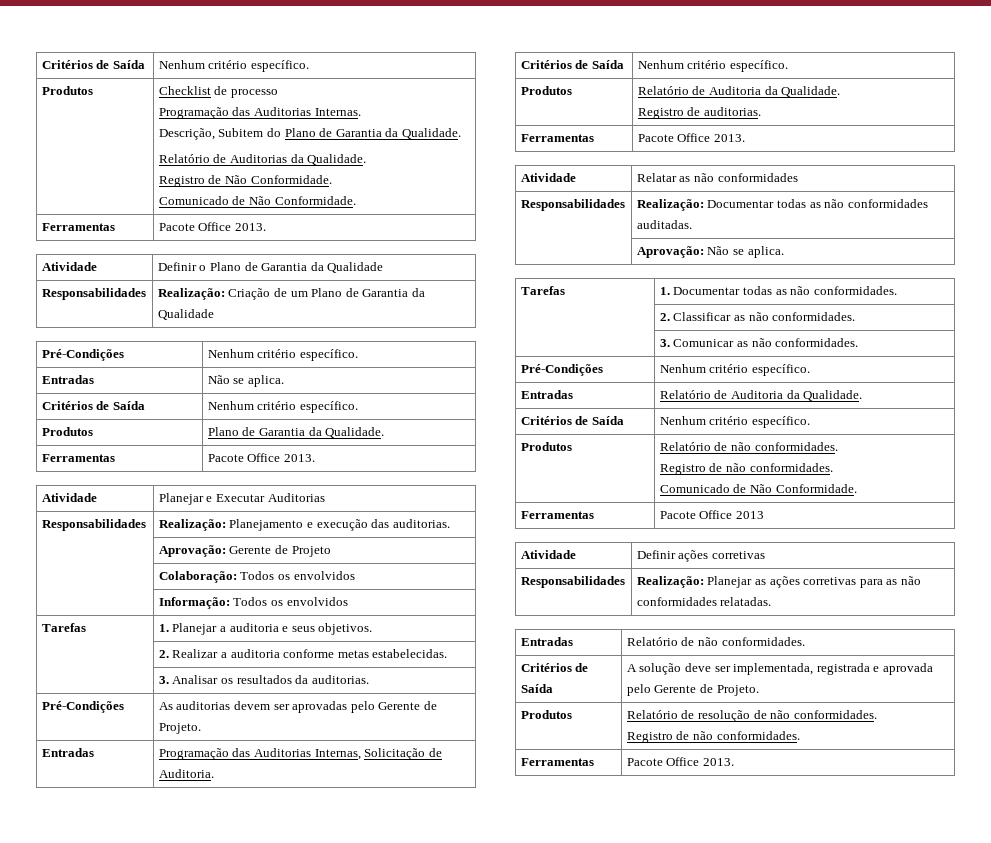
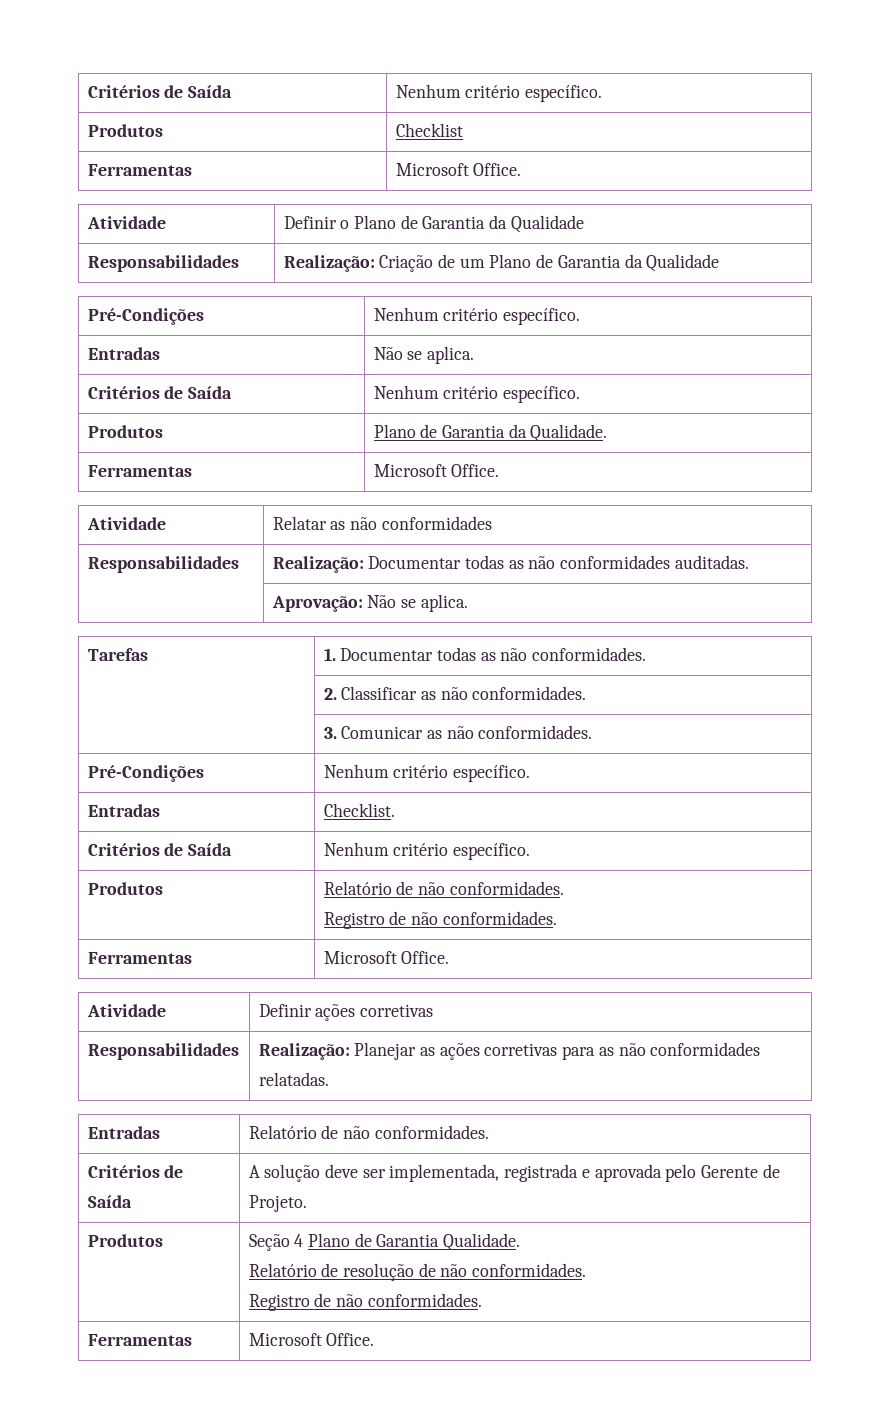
- Produtos | Checklist de processo
- Programação das Auditorias Internas.
- Descrição, Subitem do Plano de Garantia da Qualidade.
- Relatório de Auditorias da Qualidade.
- Registro de Não Conformidade.
- Comunicado de Não Conformidade.
- Ferramentas | Pacote Office 2013.
+ Produtos | Checklist
+ Ferramentas | Microsoft Office.
  Produtos | Plano de Garantia da Qualidade.
- Ferramentas | Pacote Office 2013.
- Atividade | Planejar e Executar Auditorias
- Responsabilidades | Realização: Planejamento e execução das auditorias.
- | Aprovação: Gerente de Projeto
- | Colaboração: Todos os envolvidos
- | Informação: Todos os envolvidos
- Tarefas | 1. Planejar a auditoria e seus objetivos.
- | 2. Realizar a auditoria conforme metas estabelecidas.
- | 3. Analisar os resultados da auditorias.
- Pré-Condições | As auditorias devem ser aprovadas pelo Gerente de Projeto.
- Entradas | Programação das Auditorias Internas, Solicitação de Auditoria.
- Critérios de Saída | Nenhum critério específico.
- Produtos | Relatório de Auditoria da Qualidade.
- Registro de auditorias.
- Ferramentas | Pacote Office 2013.
+ Ferramentas | Microsoft Office.
- Entradas | Relatório de Auditoria da Qualidade.
+ Entradas | Checklist.
  Produtos | Relatório de não conformidades.
  Registro de não conformidades.
- Comunicado de Não Conformidade.
- Ferramentas | Pacote Office 2013
+ Ferramentas | Microsoft Office.
- Produtos | Relatório de resolução de não conformidades.
+ Produtos | Seção 4 Plano de Garantia Qualidade.
+ Relatório de resolução de não conformidades.
  Registro de não conformidades.
- Ferramentas | Pacote Office 2013.
+ Ferramentas | Microsoft Office.

